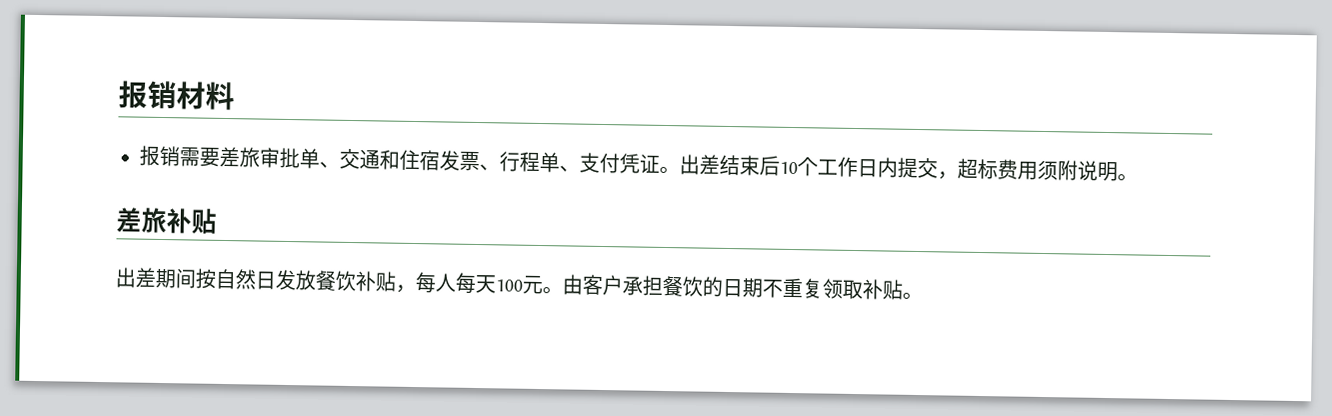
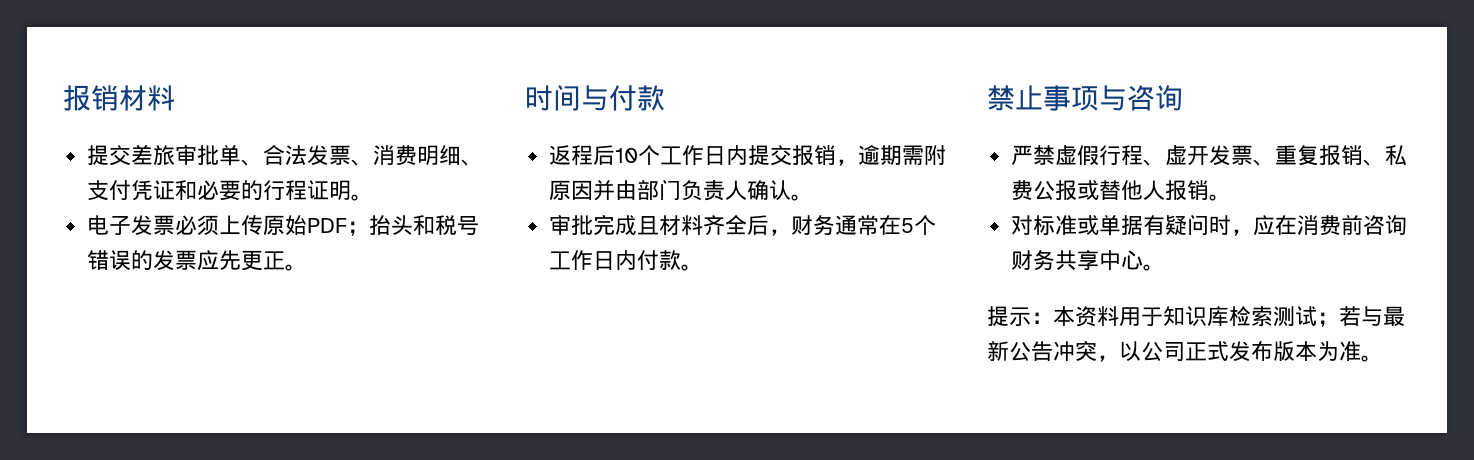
- 报销需要差旅审批单、交通和住宿发票、行程单、支付凭证。出差结束后10个工作日内提交，超标费用须附说明。
- 差旅补贴
- 出差期间按自然日发放餐饮补贴，每人每天100元。由客户承担餐饮的日期不重复领取补贴。
+ 提交差旅审批单、合法发票、消费明细、支付凭证和必要的行程证明。
+ 电子发票必须上传原始PDF；抬头和税号错误的发票应先更正。
+ 时间与付款
+ 返程后10个工作日内提交报销，逾期需附原因并由部门负责人确认。
+ 审批完成且材料齐全后，财务通常在5个工作日内付款。
+ 禁止事项与咨询
+ 严禁虚假行程、虚开发票、重复报销、私费公报或替他人报销。
+ 对标准或单据有疑问时，应在消费前咨询财务共享中心。
+ 提示：本资料用于知识库检索测试；若与最新公告冲突，以公司正式发布版本为准。

